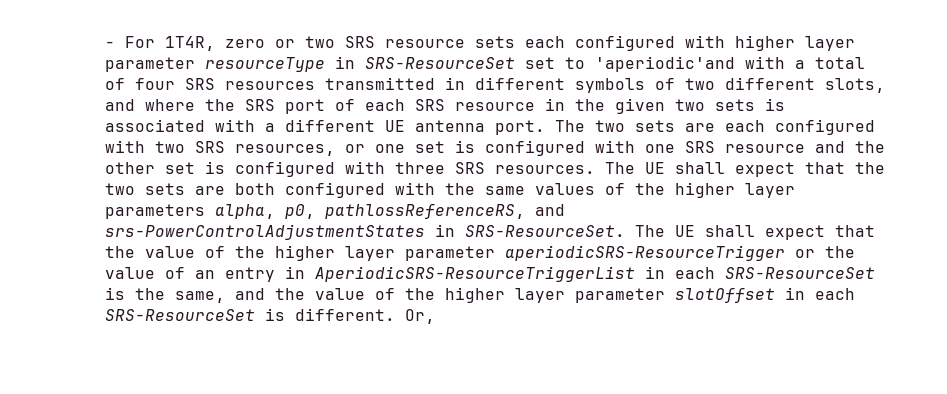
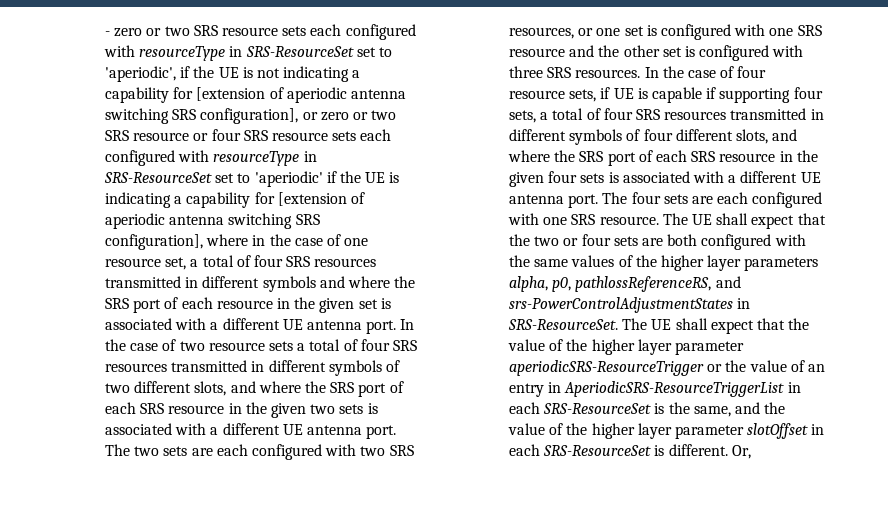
- - For 1T4R, zero or two SRS resource sets each configured with higher layer parameter resourceType in SRS-ResourceSet set to 'aperiodic'and with a total of four SRS resources transmitted in different symbols of two different slots, and where the SRS port of each SRS resource in the given two sets is associated with a different UE antenna port.
+ - zero or two SRS resource sets each configured with resourceType in SRS-ResourceSet set to 'aperiodic', if the UE is not indicating a capability for [extension of aperiodic antenna switching SRS configuration], or zero or two SRS resource or four SRS resource sets each configured with resourceType in SRS-ResourceSet set to 'aperiodic' if the UE is indicating a capability for [extension of aperiodic antenna switching SRS configuration], where in the case of one resource set, a total of four SRS resources transmitted in different symbols and where the SRS port of each resource in the given set is associated with a different UE antenna port. In the case of two resource sets a total of four SRS resources transmitted in different symbols of two different slots, and where the SRS port of each SRS resource in the given two sets is associated with a different UE antenna port.
+ In the case of four resource sets, if UE is capable if supporting four sets, a total of four SRS resources transmitted in different symbols of four different slots, and where the SRS port of each SRS resource in the given four sets is associated with a different UE antenna port. The four sets are each configured with one SRS resource.
- The UE shall expect that the two sets are both configured with the same values of the higher layer parameters alpha, p0, pathlossReferenceRS, and srs-PowerControlAdjustmentStates in SRS-ResourceSet.
+ The UE shall expect that the two or four sets are both configured with the same values of the higher layer parameters alpha, p0, pathlossReferenceRS, and srs-PowerControlAdjustmentStates in SRS-ResourceSet.

